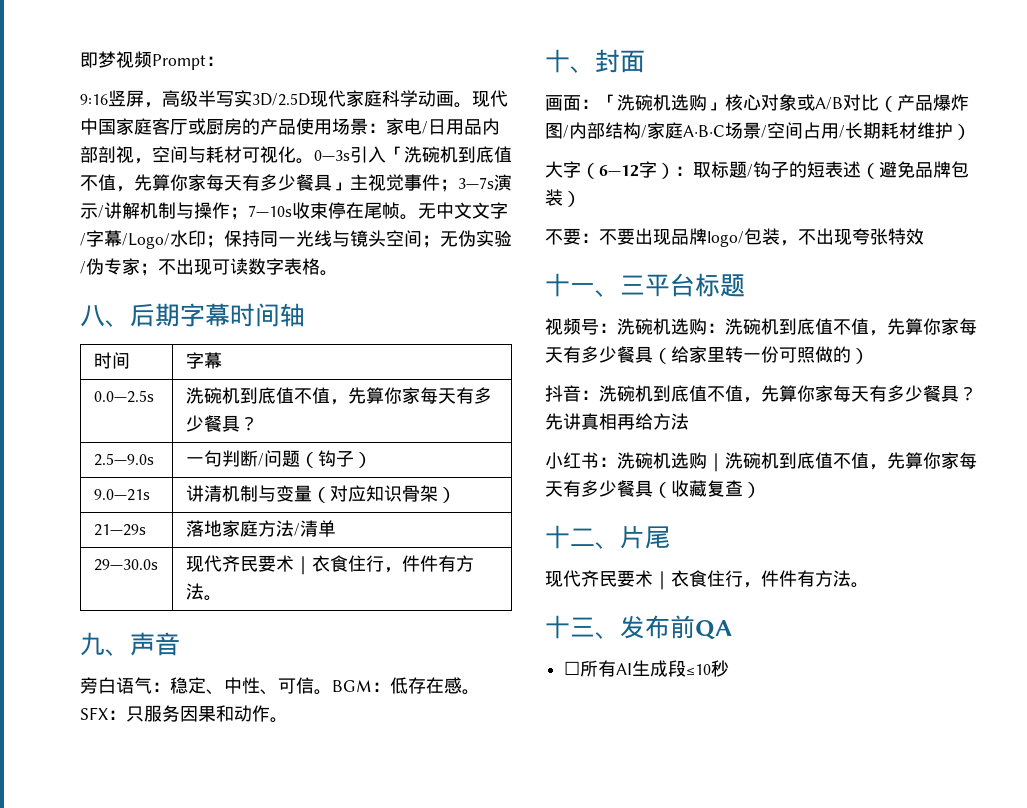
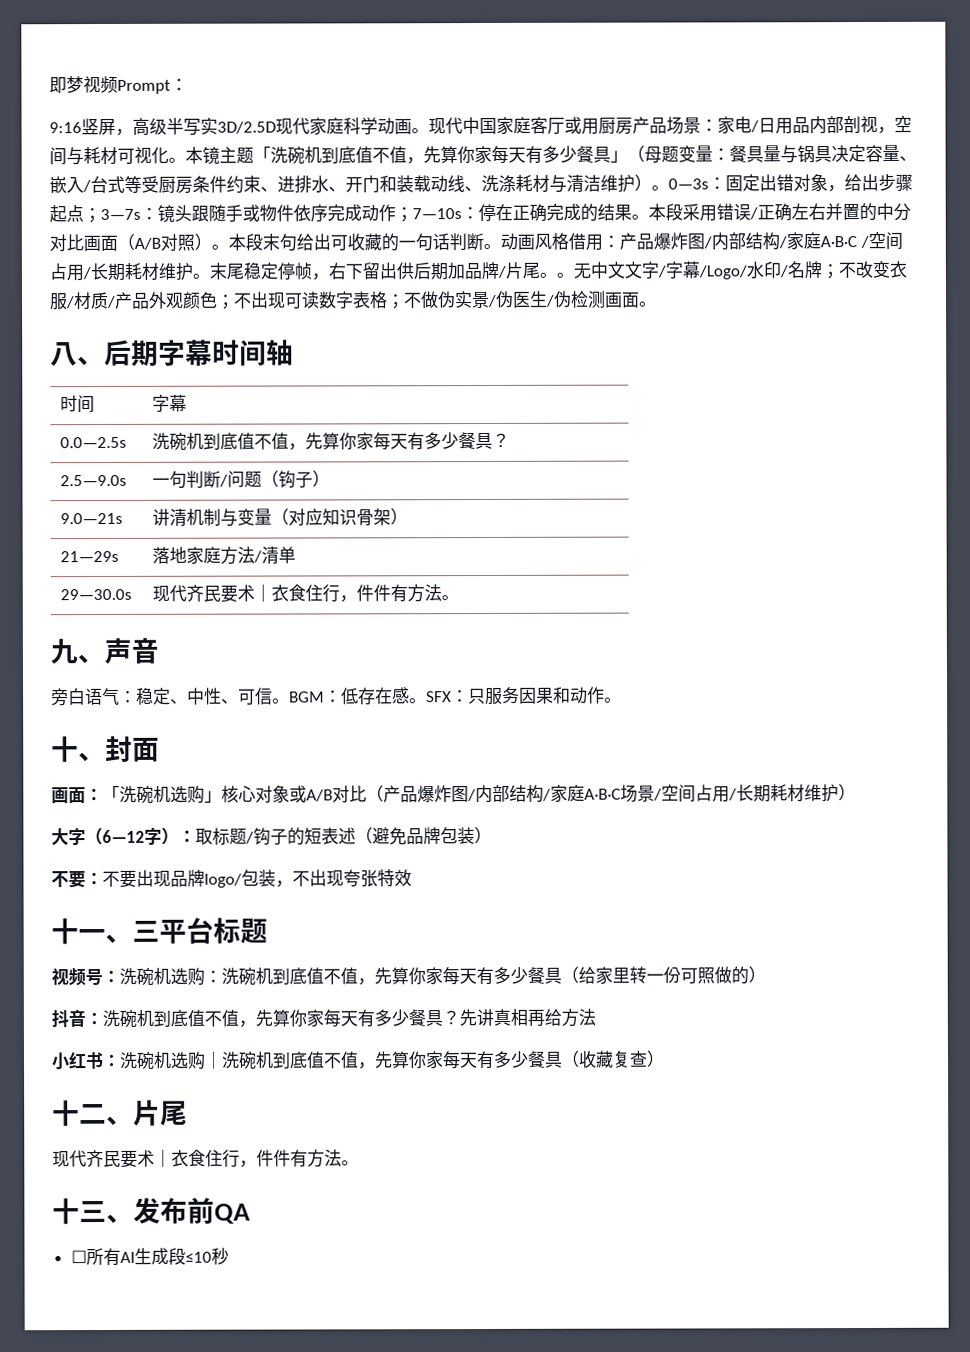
- 现代中国家庭客厅或厨房的产品使用场景：家电/日用品内部剖视，空间与耗材可视化。
+ 现代中国家庭客厅或用厨房产品场景：家电/日用品内部剖视，空间与耗材可视化。
- 0—3s引入「洗碗机到底值不值，先算你家每天有多少餐具」主视觉事件；3—7s演示/讲解机制与操作；7—10s收束停在尾帧。
+ 本镜主题「洗碗机到底值不值，先算你家每天有多少餐具」（母题变量：餐具量与锅具决定容量、嵌入/台式等受厨房条件约束、进排水、开门和装载动线、洗涤耗材与清洁维护）。0—3s：固定出错对象，给出步骤起点；3—7s：镜头跟随手或物件依序完成动作；7—10s：停在正确完成的结果。本段采用错误/正确左右并置的中分对比画面（A/B对照）。本段末句给出可收藏的一句话判断。动画风格借用：产品爆炸图/内部结构/家庭A·B·C /空间占用/长期耗材维护。末尾稳定停帧，右下留出供后期加品牌/片尾。。
- 无中文文字/字幕/Logo/水印；保持同一光线与镜头空间；无伪实验/伪专家；不出现可读数字表格。
+ 无中文文字/字幕/Logo/水印/名牌；不改变衣服/材质/产品外观颜色；不出现可读数字表格；不做伪实景/伪医生/伪检测画面。

